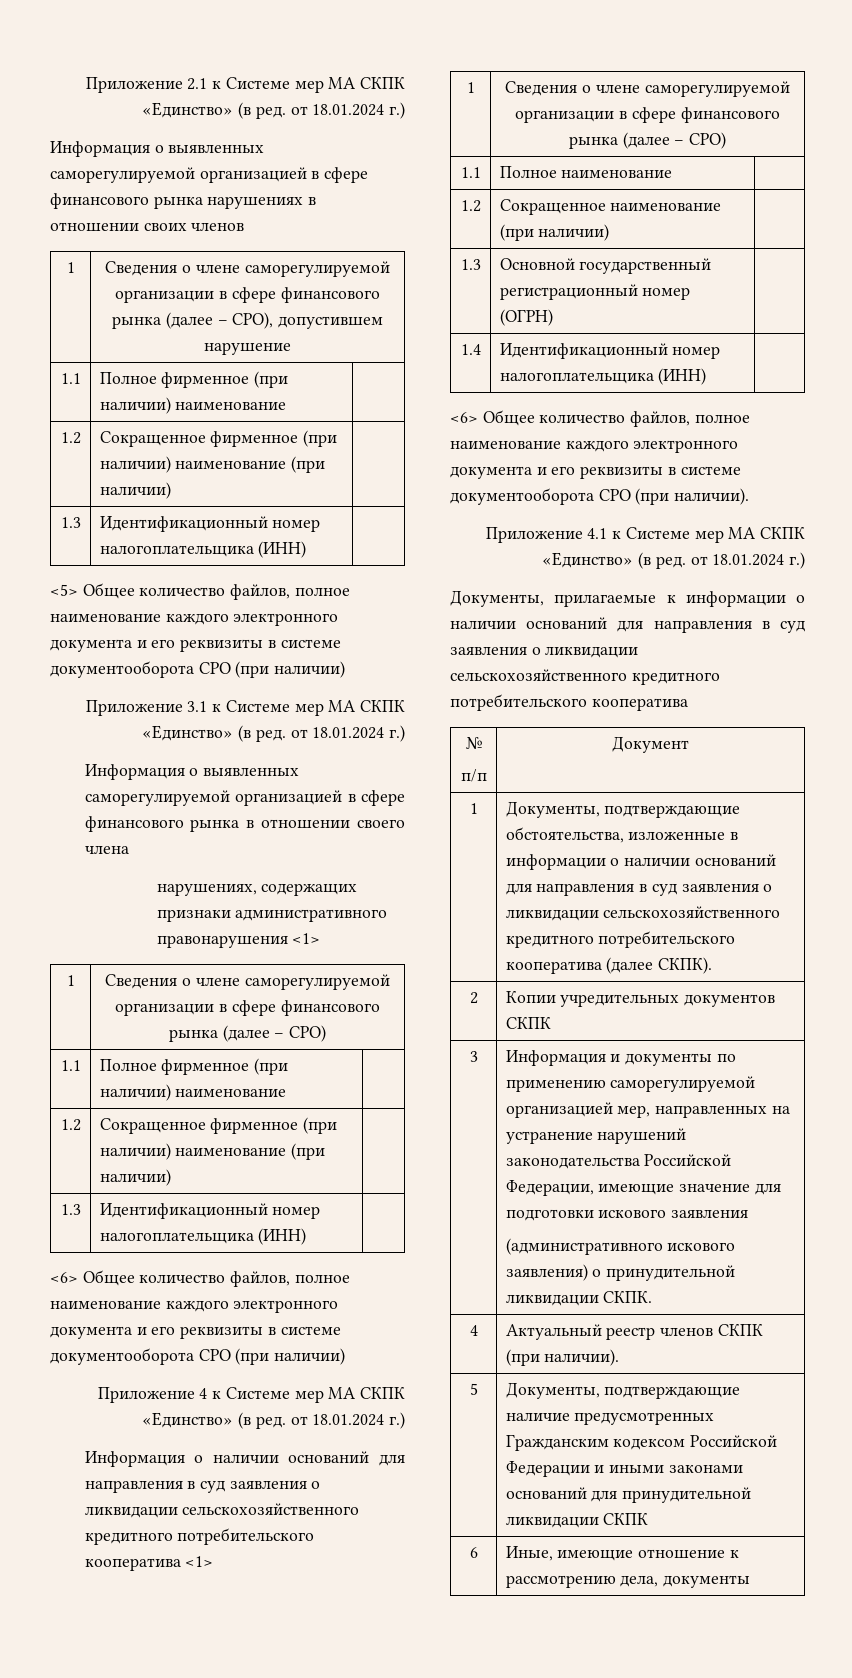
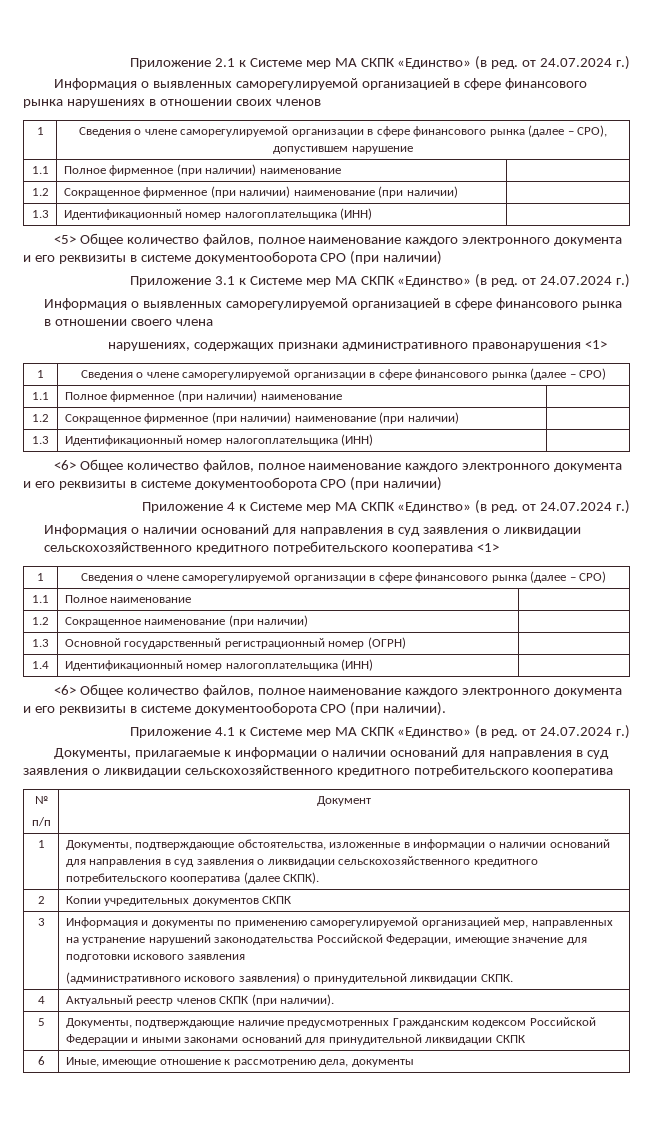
- Приложение 2.1 к Системе мер МА СКПК «Единство» (в ред. от 18.01.2024 г.)
+ Приложение 2.1 к Системе мер МА СКПК «Единство» (в ред. от 24.07.2024 г.)
- Приложение 3.1 к Системе мер МА СКПК «Единство» (в ред. от 18.01.2024 г.)
+ Приложение 3.1 к Системе мер МА СКПК «Единство» (в ред. от 24.07.2024 г.)
- Приложение 4 к Системе мер МА СКПК «Единство» (в ред. от 18.01.2024 г.)
+ Приложение 4 к Системе мер МА СКПК «Единство» (в ред. от 24.07.2024 г.)
- Приложение 4.1 к Системе мер МА СКПК «Единство» (в ред. от 18.01.2024 г.)
+ Приложение 4.1 к Системе мер МА СКПК «Единство» (в ред. от 24.07.2024 г.)

